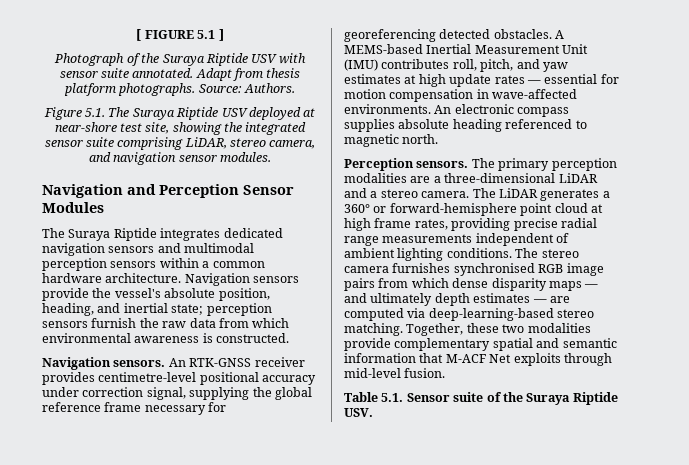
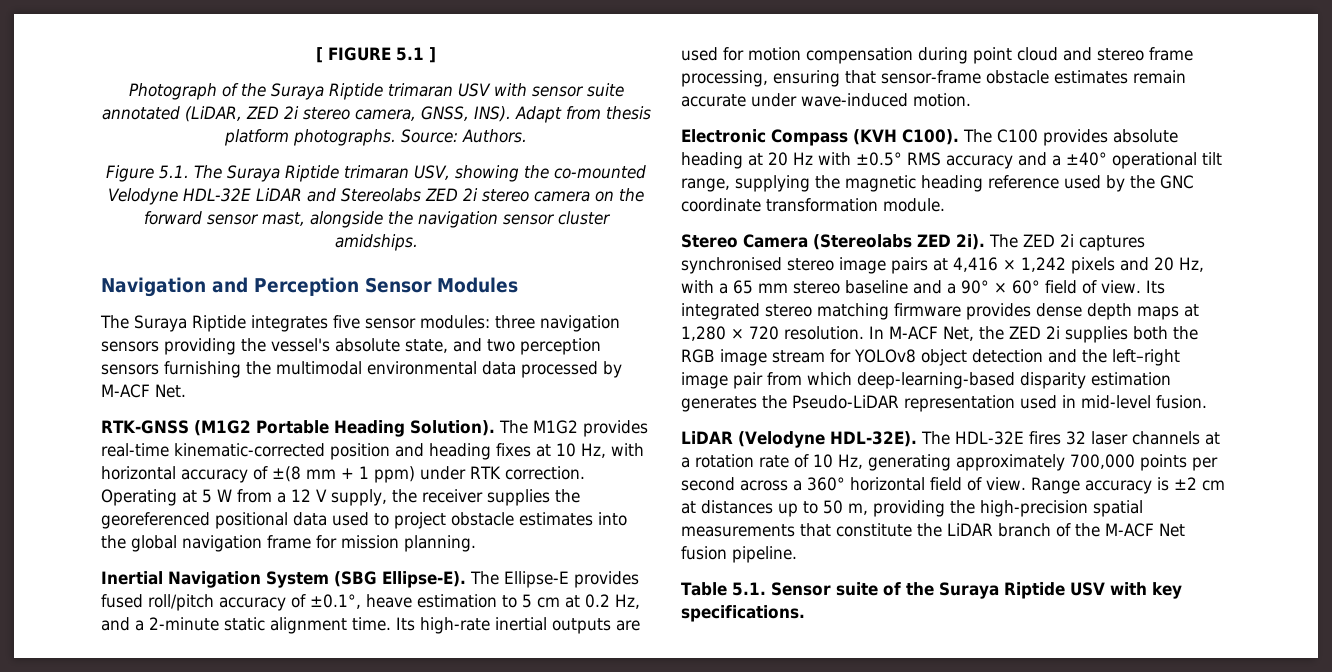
- Photograph of the Suraya Riptide USV with sensor suite annotated.
+ Photograph of the Suraya Riptide trimaran USV with sensor suite annotated (LiDAR, ZED 2i stereo camera, GNSS, INS).
- Figure 5.1. The Suraya Riptide USV deployed at near-shore test site, showing the integrated sensor suite comprising LiDAR, stereo camera, and navigation sensor modules.
+ Figure 5.1. The Suraya Riptide trimaran USV, showing the co-mounted Velodyne HDL-32E LiDAR and Stereolabs ZED 2i stereo camera on the forward sensor mast, alongside the navigation sensor cluster amidships.
- The Suraya Riptide integrates dedicated navigation sensors and multimodal perception sensors within a common hardware architecture. Navigation sensors provide the vessel's absolute position, heading, and inertial state; perception sensors furnish the raw data from which environmental awareness is constructed.
- Navigation sensors. An RTK-GNSS receiver provides centimetre-level positional accuracy under correction signal, supplying the global reference frame necessary for georeferencing detected obstacles. A MEMS-based Inertial Measurement Unit (IMU) contributes roll, pitch, and yaw estimates at high update rates — essential for motion compensation in wave-affected environments. An electronic compass supplies absolute heading referenced to magnetic north.
- Perception sensors. The primary perception modalities are a three-dimensional LiDAR and a stereo camera. The LiDAR generates a 360° or forward-hemisphere point cloud at high frame rates, providing precise radial range measurements independent of ambient lighting conditions. The stereo camera furnishes synchronised RGB image pairs from which dense disparity maps — and ultimately depth estimates — are computed via deep-learning-based stereo matching. Together, these two modalities provide complementary spatial and semantic information that M-ACF Net exploits through mid-level fusion.
+ The Suraya Riptide integrates five sensor modules: three navigation sensors providing the vessel's absolute state, and two perception sensors furnishing the multimodal environmental data processed by M-ACF Net.
+ RTK-GNSS (M1G2 Portable Heading Solution). The M1G2 provides real-time kinematic-corrected position and heading fixes at 10 Hz, with horizontal accuracy of ±(8 mm + 1 ppm) under RTK correction. Operating at 5 W from a 12 V supply, the receiver supplies the georeferenced positional data used to project obstacle estimates into the global navigation frame for mission planning.
+ Inertial Navigation System (SBG Ellipse-E). The Ellipse-E provides fused roll/pitch accuracy of ±0.1°, heave estimation to 5 cm at 0.2 Hz, and a 2-minute static alignment time. Its high-rate inertial outputs are used for motion compensation during point cloud and stereo frame processing, ensuring that sensor-frame obstacle estimates remain accurate under wave-induced motion.
+ Electronic Compass (KVH C100). The C100 provides absolute heading at 20 Hz with ±0.5° RMS accuracy and a ±40° operational tilt range, supplying the magnetic heading reference used by the GNC coordinate transformation module.
+ Stereo Camera (Stereolabs ZED 2i). The ZED 2i captures synchronised stereo image pairs at 4,416 × 1,242 pixels and 20 Hz, with a 65 mm stereo baseline and a 90° × 60° field of view. Its integrated stereo matching firmware provides dense depth maps at 1,280 × 720 resolution. In M-ACF Net, the ZED 2i supplies both the RGB image stream for YOLOv8 object detection and the left–right image pair from which deep-learning-based disparity estimation generates the Pseudo-LiDAR representation used in mid-level fusion.
+ LiDAR (Velodyne HDL-32E). The HDL-32E fires 32 laser channels at a rotation rate of 10 Hz, generating approximately 700,000 points per second across a 360° horizontal field of view. Range accuracy is ±2 cm at distances up to 50 m, providing the high-precision spatial measurements that constitute the LiDAR branch of the M-ACF Net fusion pipeline.
- Table 5.1. Sensor suite of the Suraya Riptide USV.
+ Table 5.1. Sensor suite of the Suraya Riptide USV with key specifications.

